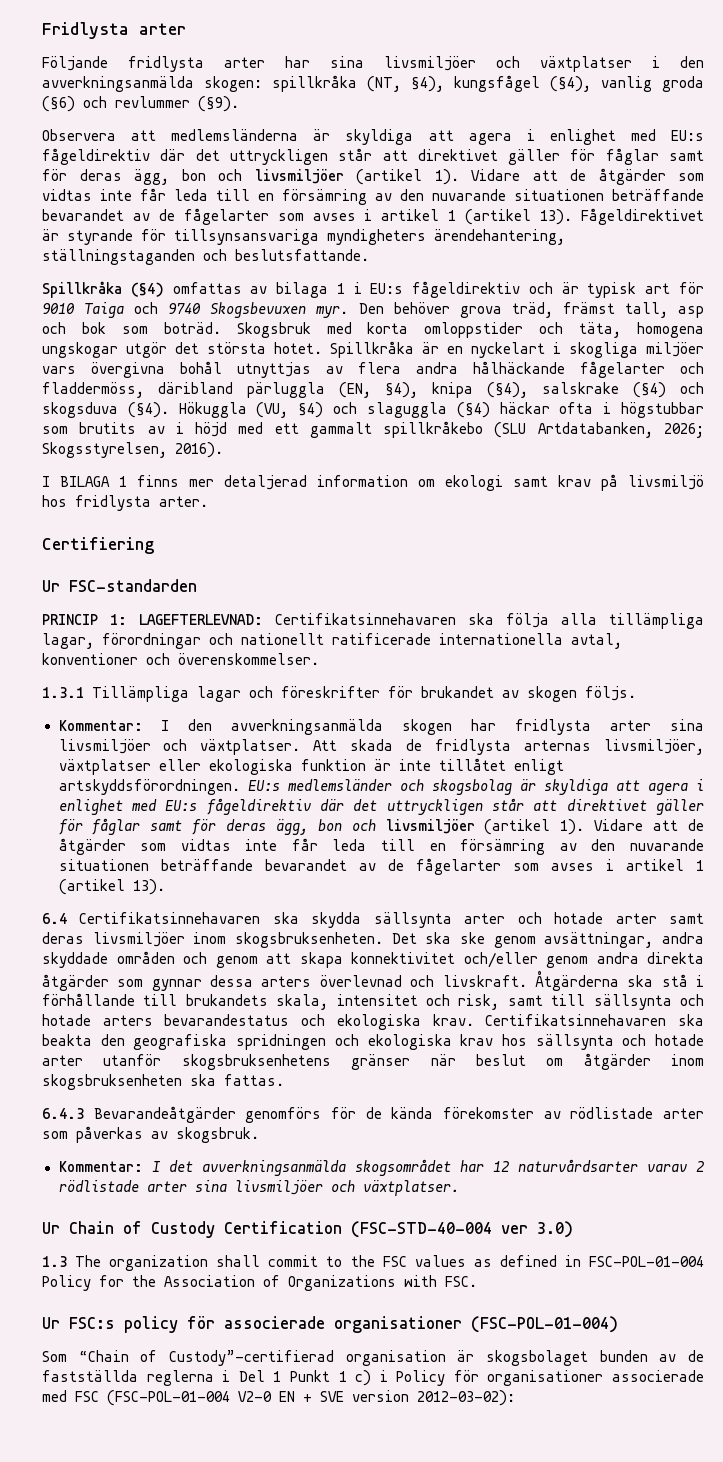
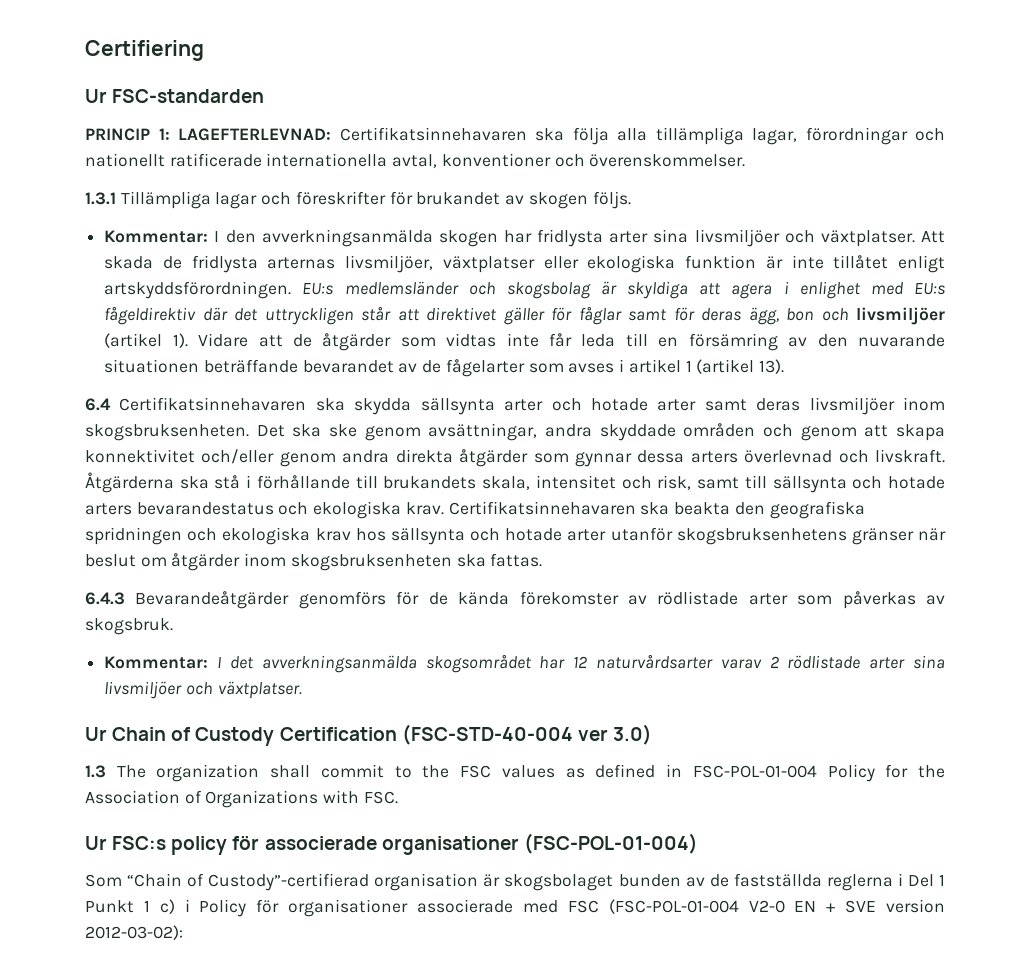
- Fridlysta arter
- Följande fridlysta arter har sina livsmiljöer och växtplatser i den avverkningsanmälda skogen: spillkråka (NT, §4), kungsfågel (§4), vanlig groda (§6) och revlummer (§9).
- Observera att medlemsländerna är skyldiga att agera i enlighet med EU:s fågeldirektiv där det uttryckligen står att direktivet gäller för fåglar samt för deras ägg, bon och livsmiljöer (artikel 1). Vidare att de åtgärder som vidtas inte får leda till en försämring av den nuvarande situationen beträffande bevarandet av de fågelarter som avses i artikel 1 (artikel 13). Fågeldirektivet är styrande för tillsynsansvariga myndigheters ärendehantering, ställningstaganden och beslutsfattande.
- Spillkråka (§4) omfattas av bilaga 1 i EU:s fågeldirektiv och är typisk art för 9010 Taiga och 9740 Skogsbevuxen myr. Den behöver grova träd, främst tall, asp och bok som boträd. Skogsbruk med korta omloppstider och täta, homogena ungskogar utgör det största hotet. Spillkråka är en nyckelart i skogliga miljöer vars övergivna bohål utnyttjas av flera andra hålhäckande fågelarter och fladdermöss, däribland pärluggla (EN, §4), knipa (§4), salskrake (§4) och skogsduva (§4). Hökuggla (VU, §4) och slaguggla (§4) häckar ofta i högstubbar som brutits av i höjd med ett gammalt spillkråkebo (SLU Artdatabanken, 2026; Skogsstyrelsen, 2016).
- I BILAGA 1 finns mer detaljerad information om ekologi samt krav på livsmiljö hos fridlysta arter.

